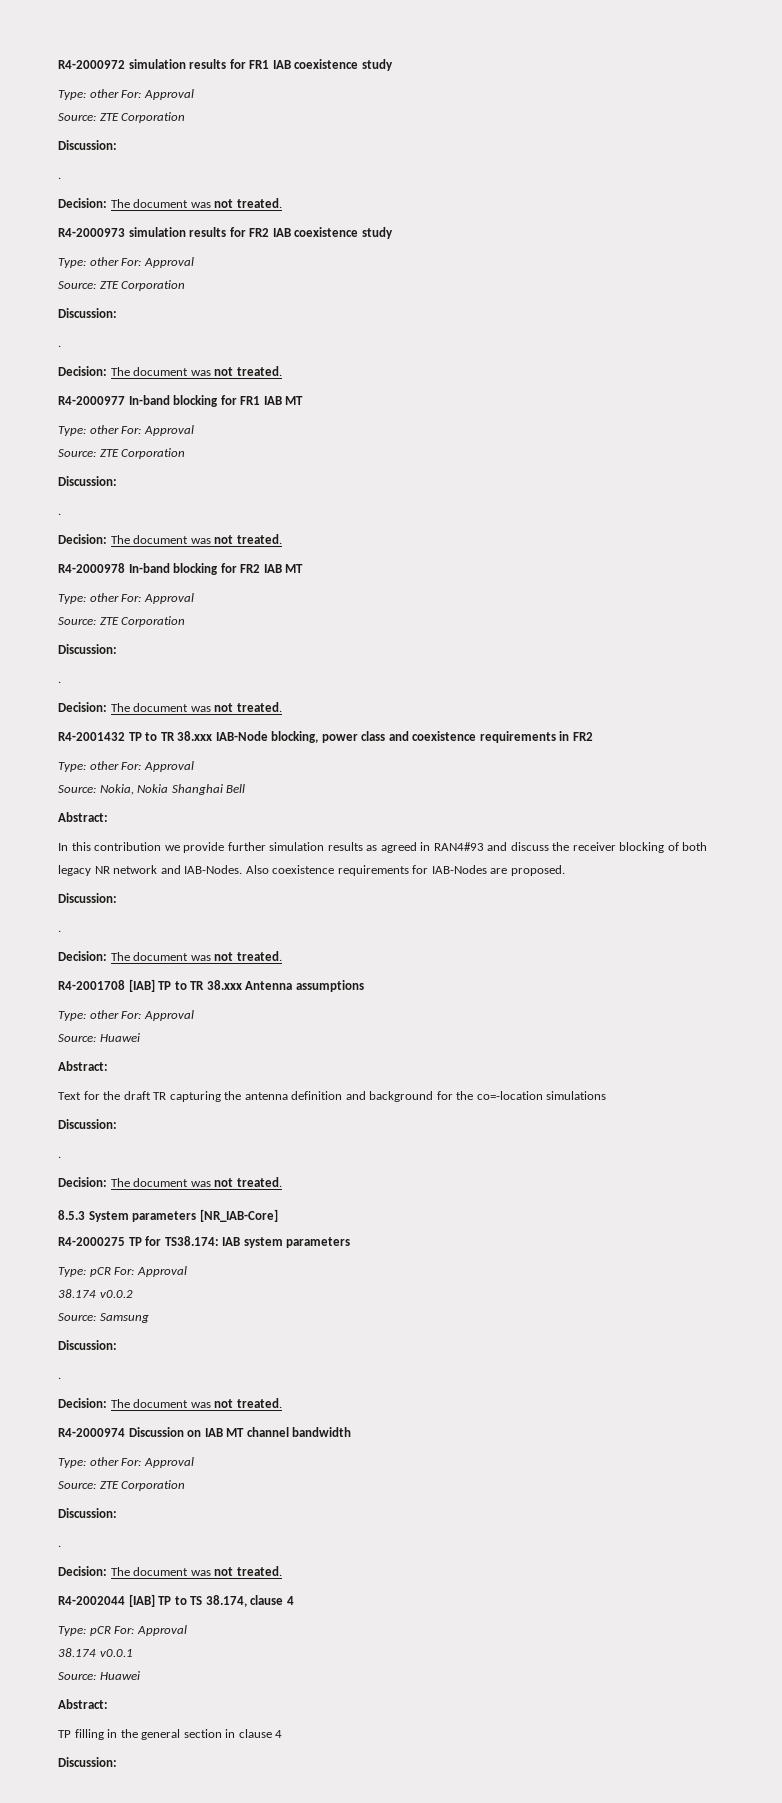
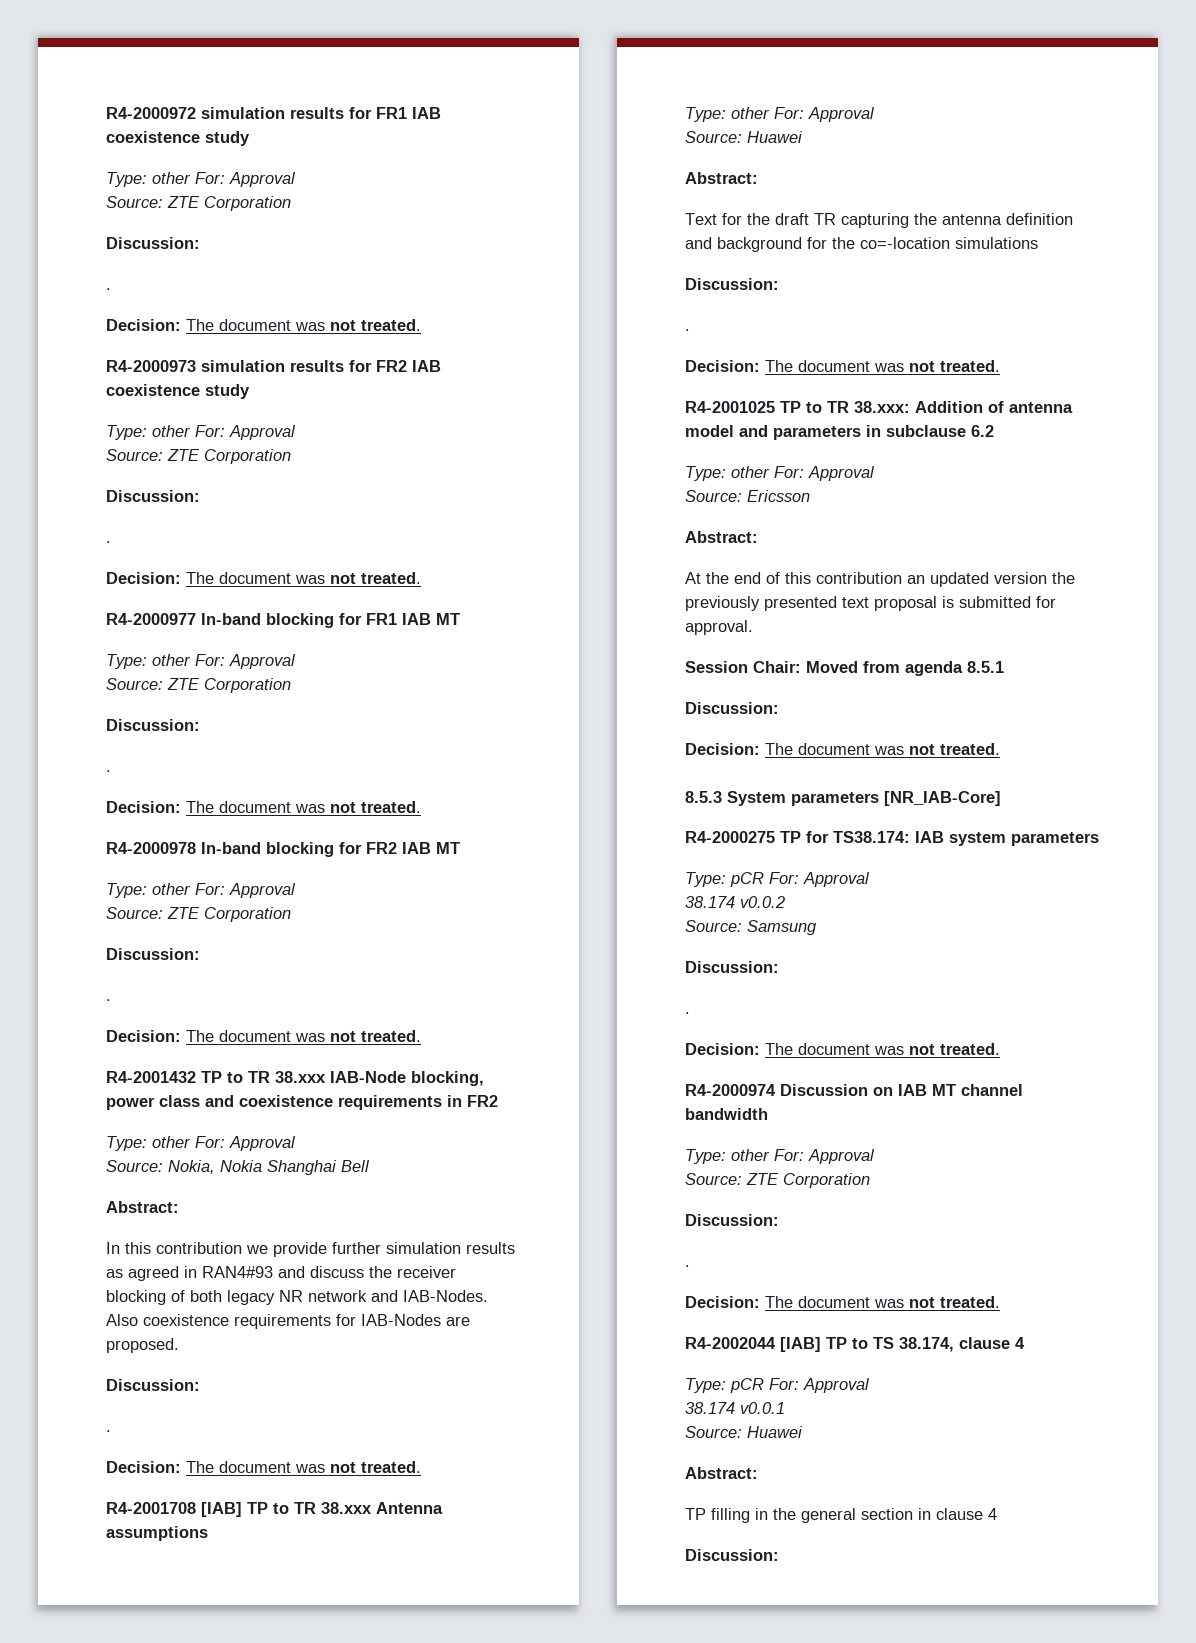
+ R4-2001025 TP to TR 38.xxx: Addition of antenna model and parameters in subclause 6.2
+ Type: other For: Approval
+ Source: Ericsson
+ Abstract:
+ At the end of this contribution an updated version the previously presented text proposal is submitted for approval.
+ Session Chair: Moved from agenda 8.5.1
+ Discussion:
+ Decision: The document was not treated.

